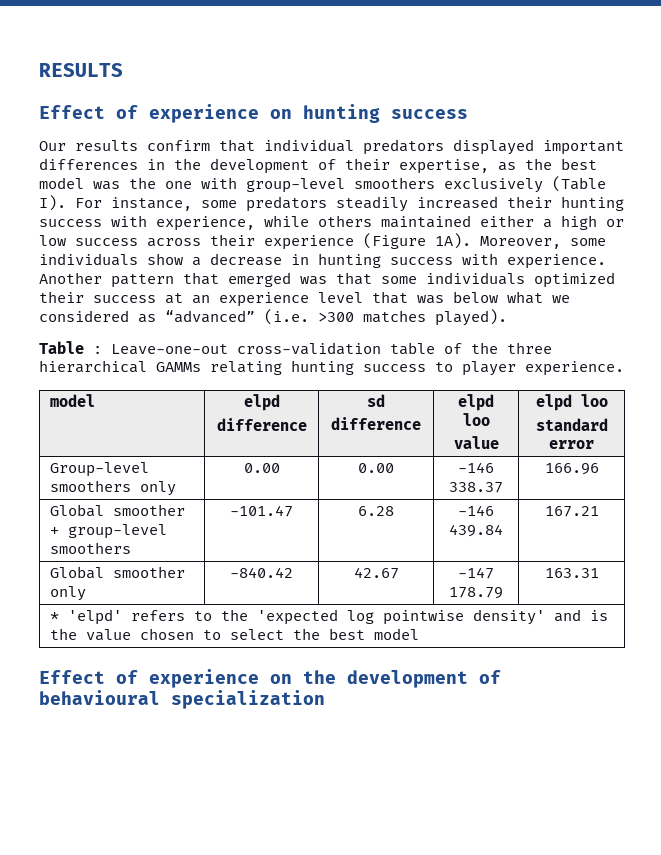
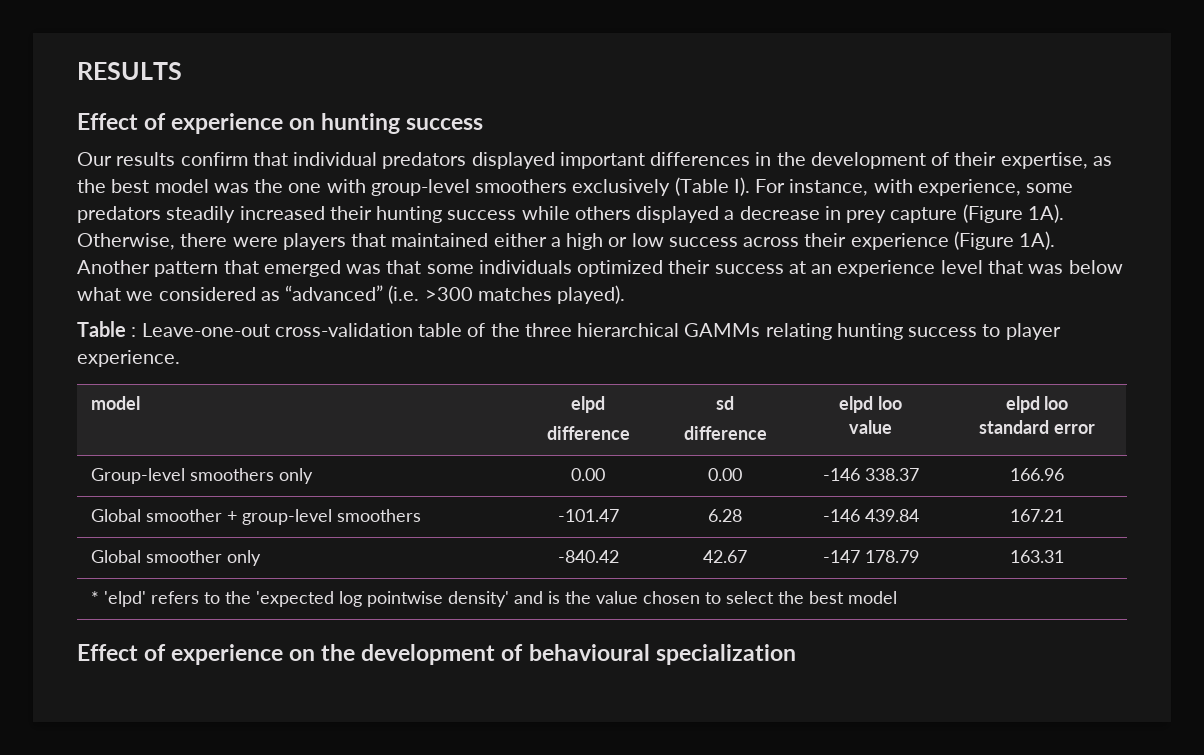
- Our results confirm that individual predators displayed important differences in the development of their expertise, as the best model was the one with group-level smoothers exclusively (Table I). For instance, some predators steadily increased their hunting success with experience, while others maintained either a high or low success across their experience (Figure 1A).
+ Our results confirm that individual predators displayed important differences in the development of their expertise, as the best model was the one with group-level smoothers exclusively (Table I). For instance, with experience, some predators steadily increased their hunting success while others displayed a decrease in prey capture (Figure 1A). Otherwise, there were players that maintained either a high or low success across their experience (Figure 1A).
- Moreover, some individuals show a decrease in hunting success with experience.

